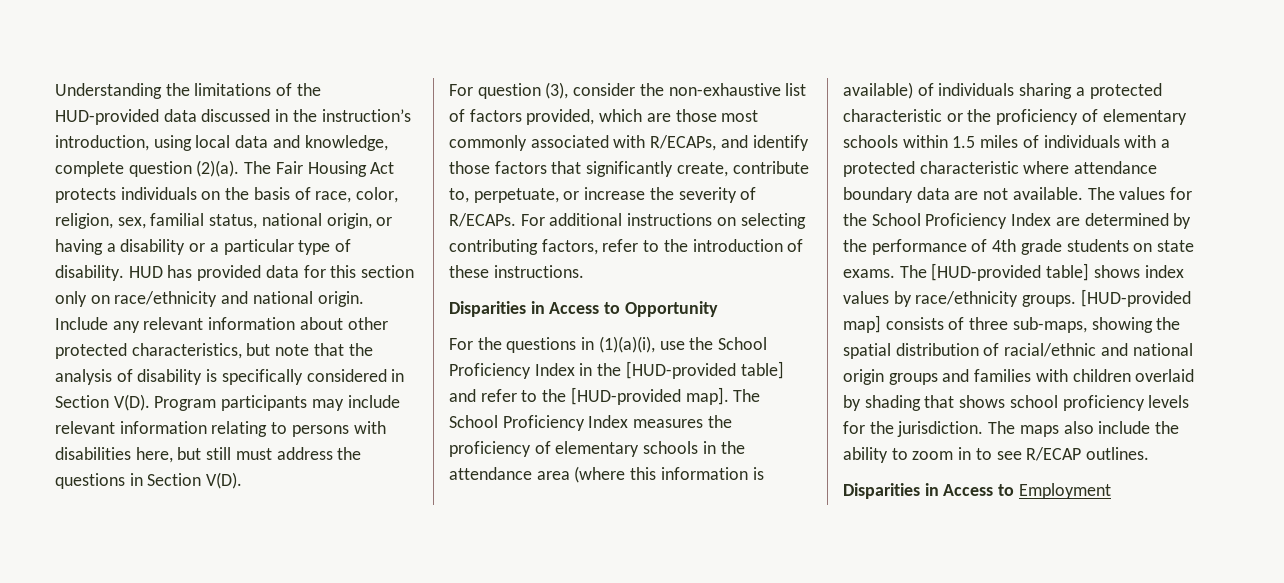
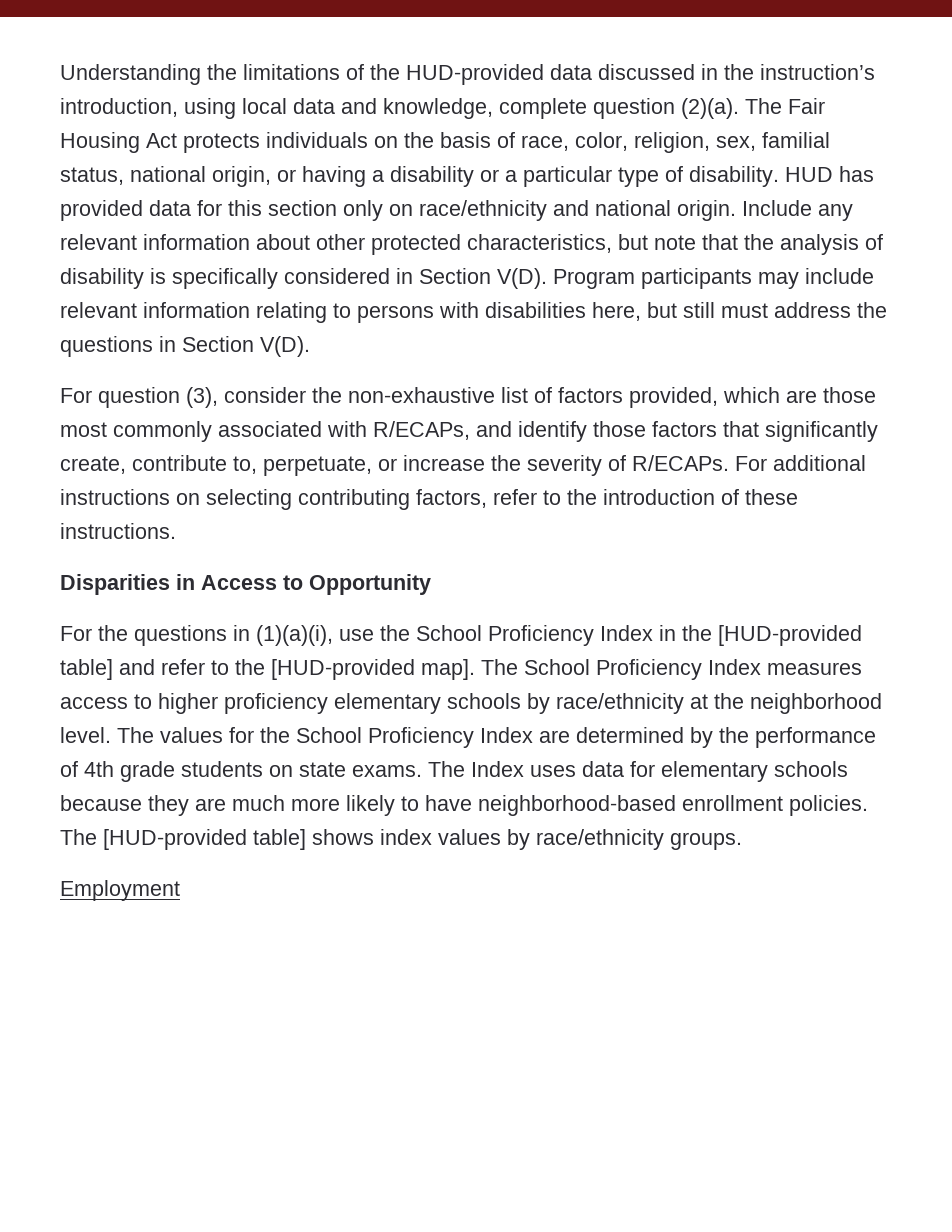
- The School Proficiency Index measures the proficiency of elementary schools in the attendance area (where this information is available) of individuals sharing a protected characteristic or the proficiency of elementary schools within 1.5 miles of individuals with a protected characteristic where attendance boundary data are not available.
+ The School Proficiency Index measures access to higher proficiency elementary schools by race/ethnicity at the neighborhood level.
- The [HUD-provided table] shows index values by race/ethnicity groups. [HUD-provided map] consists of three sub-maps, showing the spatial distribution of racial/ethnic and national origin groups and families with children overlaid by shading that shows school proficiency levels for the jurisdiction. The maps also include the ability to zoom in to see R/ECAP outlines.
- Disparities in Access to Employment
+ The Index uses data for elementary schools because they are much more likely to have neighborhood-based enrollment policies. The [HUD-provided table] shows index values by race/ethnicity groups.
+ Employment

